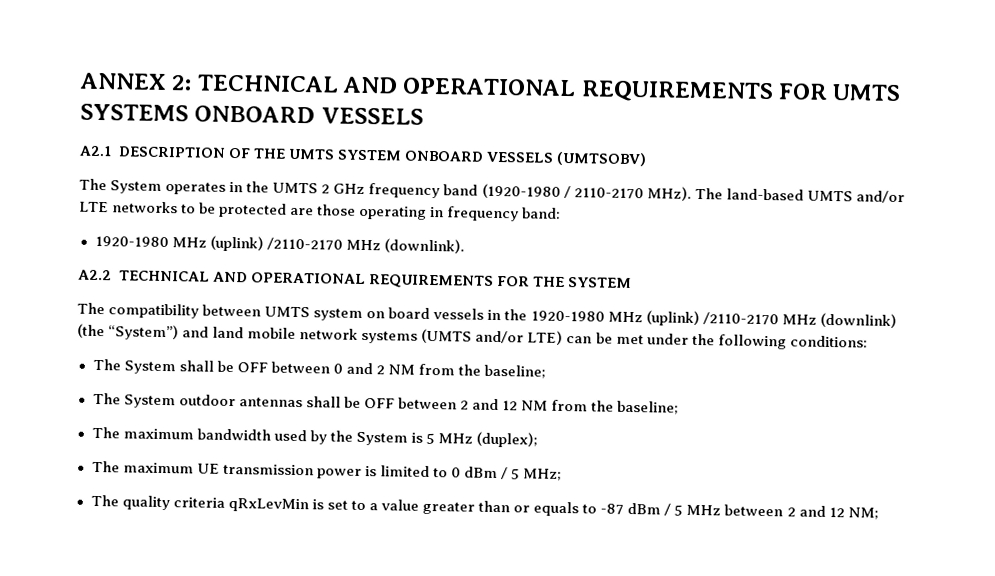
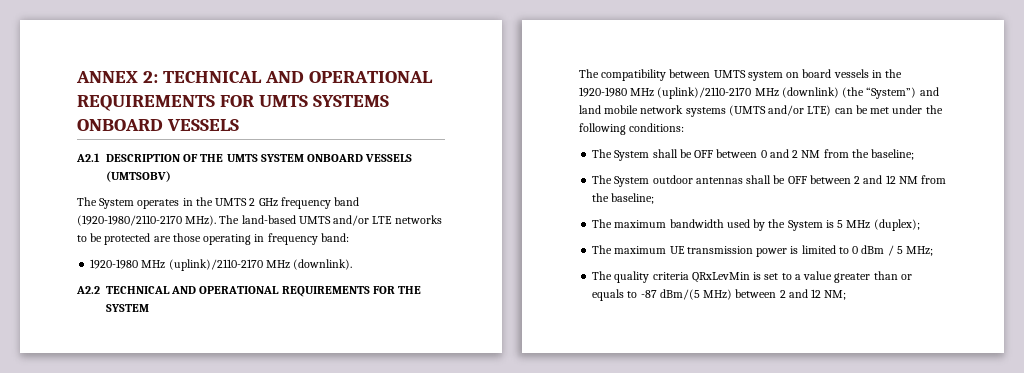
- The System operates in the UMTS 2 GHz frequency band (1920-1980 / 2110-2170 MHz).
+ The System operates in the UMTS 2 GHz frequency band (1920-1980/2110-2170 MHz).
- 1920-1980 MHz (uplink) /2110-2170 MHz (downlink).
+ 1920-1980 MHz (uplink)/2110-2170 MHz (downlink).
- The compatibility between UMTS system on board vessels in the 1920-1980 MHz (uplink) /2110-2170 MHz (downlink) (the “System”) and land mobile network systems (UMTS and/or LTE) can be met under the following conditions:
+ The compatibility between UMTS system on board vessels in the 1920-1980 MHz (uplink)/2110-2170 MHz (downlink) (the “System”) and land mobile network systems (UMTS and/or LTE) can be met under the following conditions:
- The quality criteria qRxLevMin is set to a value greater than or equals to -87 dBm / 5 MHz between 2 and 12 NM;
+ The quality criteria QRxLevMin is set to a value greater than or equals to -87 dBm/(5 MHz) between 2 and 12 NM;

